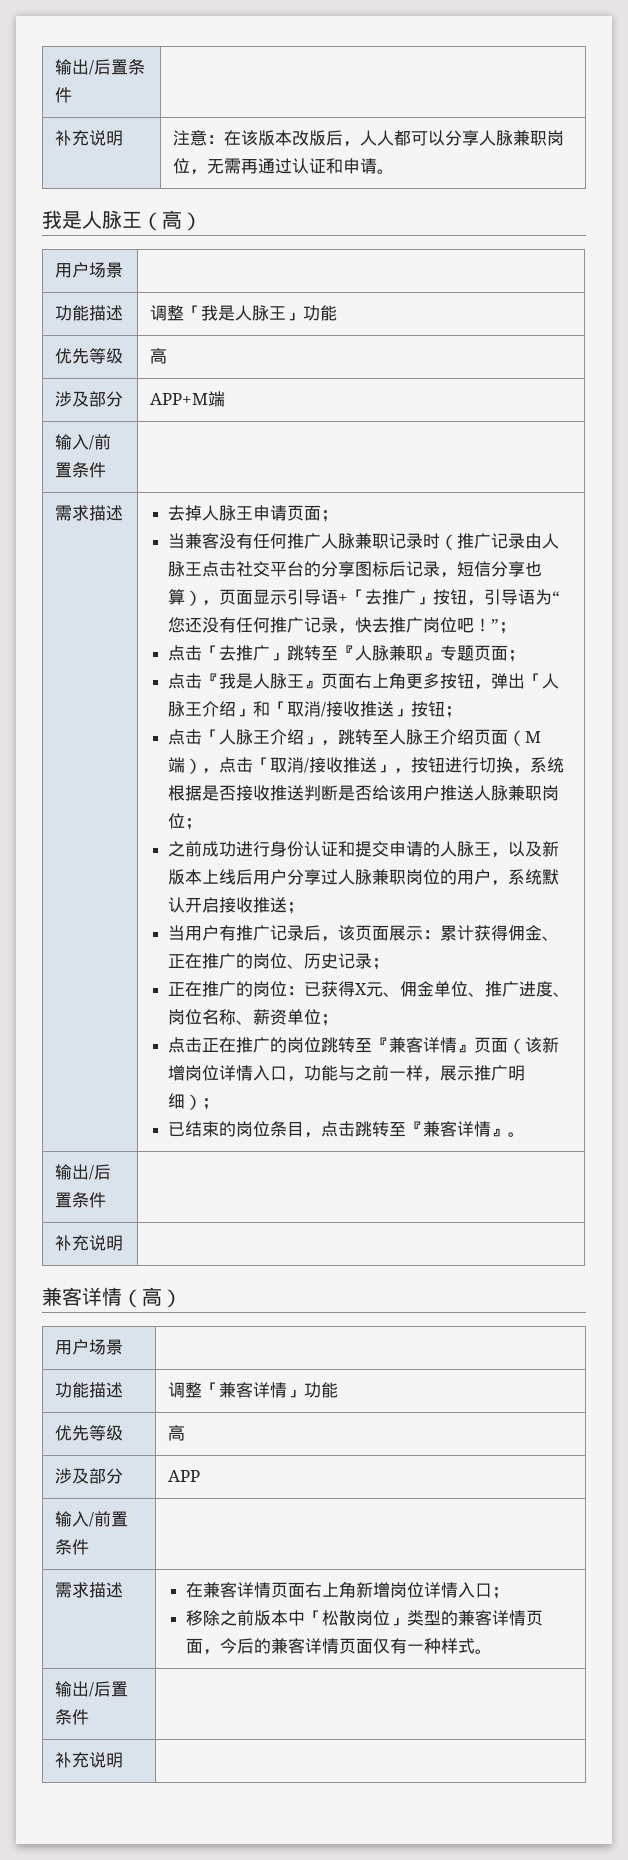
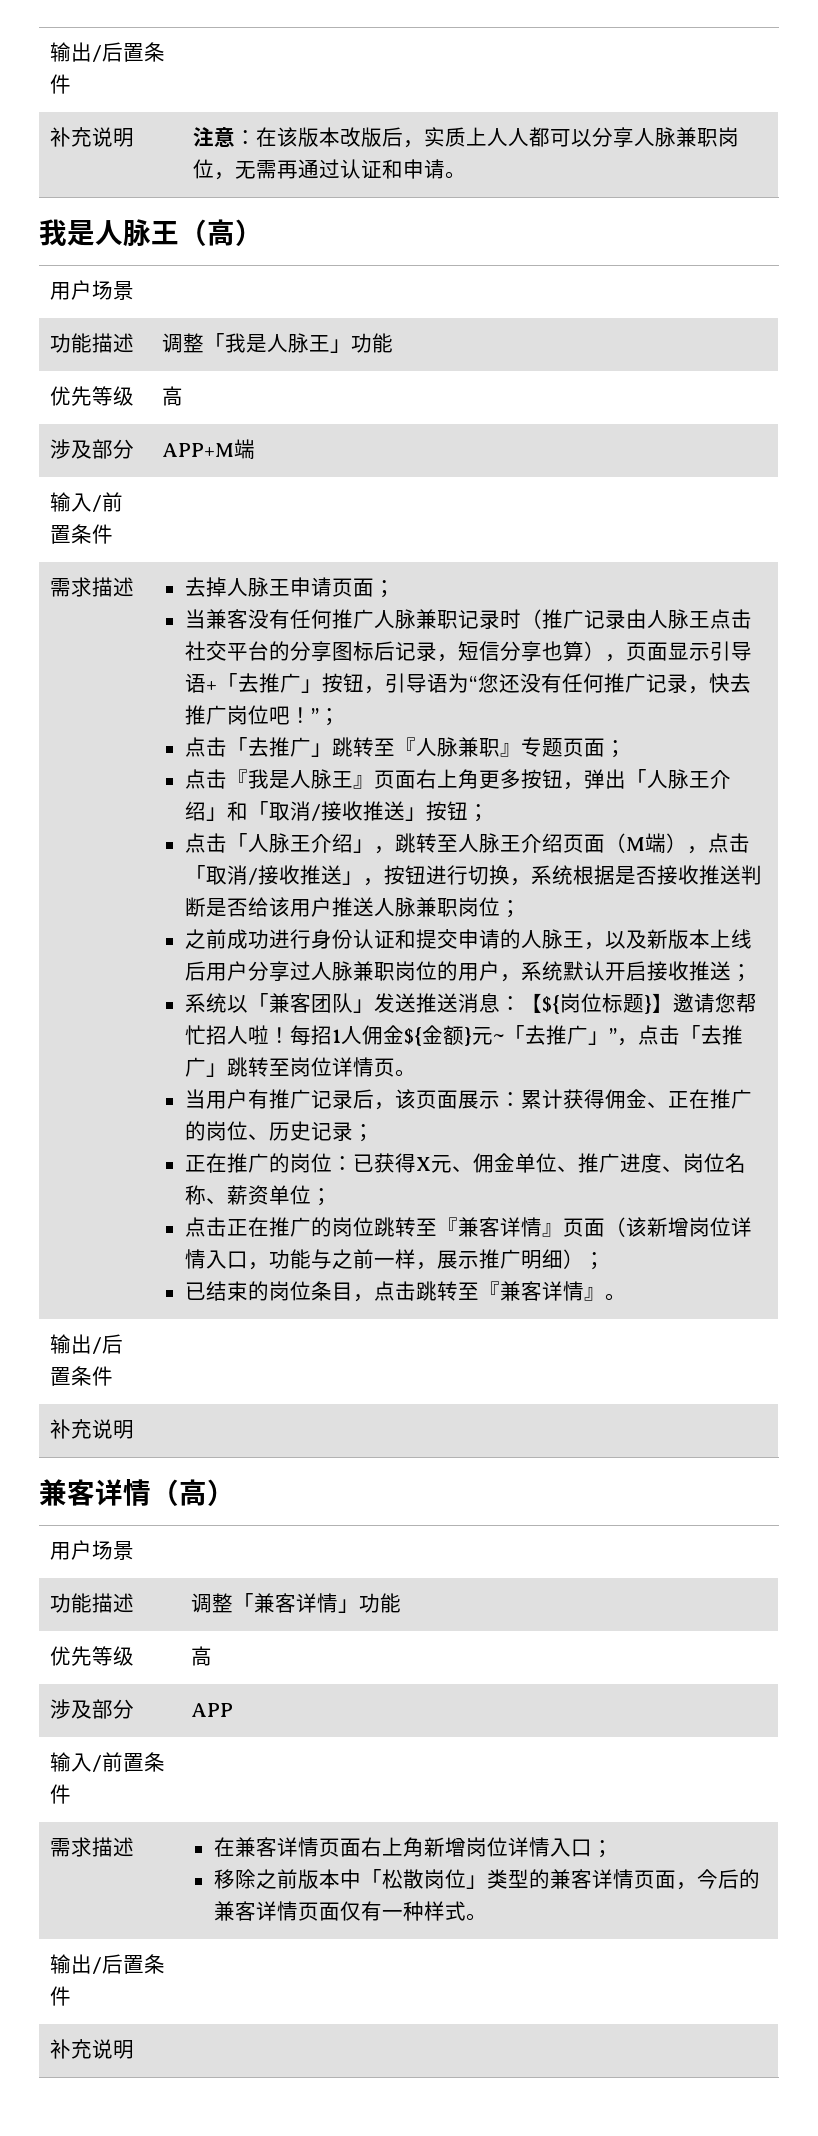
- 补充说明 | 注意：在该版本改版后，人人都可以分享人脉兼职岗位，无需再通过认证和申请。
+ 补充说明 | 注意：在该版本改版后，实质上人人都可以分享人脉兼职岗位，无需再通过认证和申请。
+ 系统以「兼客团队」发送推送消息：【${岗位标题}】邀请您帮忙招人啦！每招1人佣金${金额}元~「去推广」”，点击「去推广」跳转至岗位详情页。

